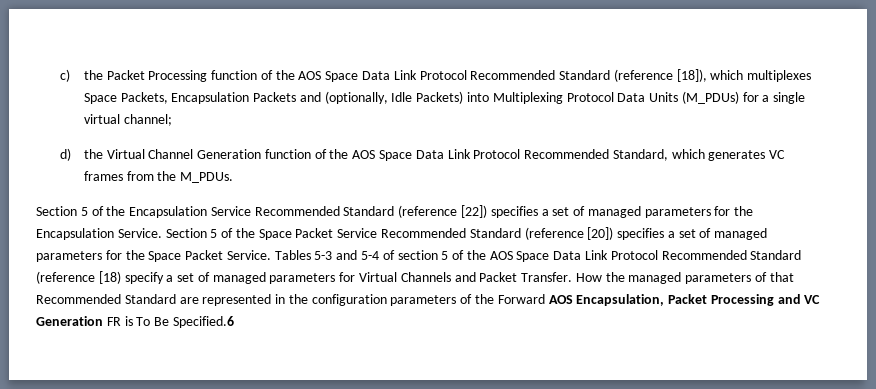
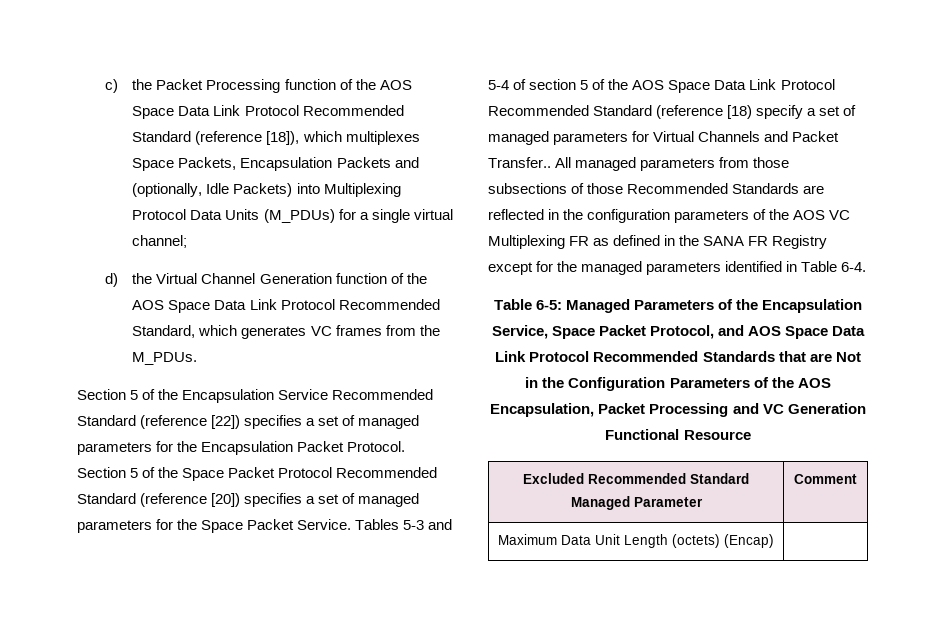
- Section 5 of the Encapsulation Service Recommended Standard (reference [22]) specifies a set of managed parameters for the Encapsulation Service.
+ Section 5 of the Encapsulation Service Recommended Standard (reference [22]) specifies a set of managed parameters for the Encapsulation Packet Protocol.
- Section 5 of the Space Packet Service Recommended Standard (reference [20]) specifies a set of managed parameters for the Space Packet Service.
+ Section 5 of the Space Packet Protocol Recommended Standard (reference [20]) specifies a set of managed parameters for the Space Packet Service.
- Tables 5-3 and 5-4 of section 5 of the AOS Space Data Link Protocol Recommended Standard (reference [18) specify a set of managed parameters for Virtual Channels and Packet Transfer. How the managed parameters of that Recommended Standard are represented in the configuration parameters of the Forward AOS Encapsulation, Packet Processing and VC Generation FR is To Be Specified.6
+ Tables 5-3 and 5-4 of section 5 of the AOS Space Data Link Protocol Recommended Standard (reference [18) specify a set of managed parameters for Virtual Channels and Packet Transfer.. All managed parameters from those subsections of those Recommended Standards are reflected in the configuration parameters of the AOS VC Multiplexing FR as defined in the SANA FR Registry except for the managed parameters identified in Table 6-4.
+ Table 6-5: Managed Parameters of the Encapsulation Service, Space Packet Protocol, and AOS Space Data Link Protocol Recommended Standards that are Not in the Configuration Parameters of the AOS Encapsulation, Packet Processing and VC Generation Functional Resource
+ Excluded Recommended Standard Managed Parameter | Comment
+ Maximum Data Unit Length (octets) (Encap) |

